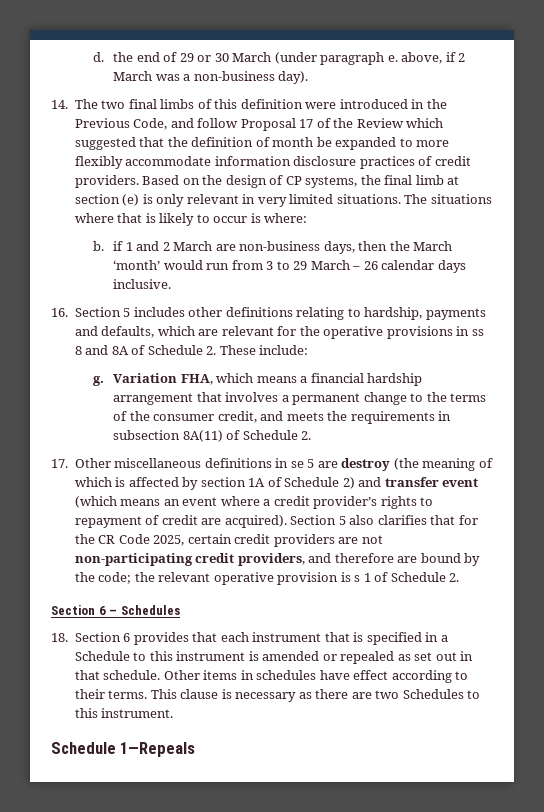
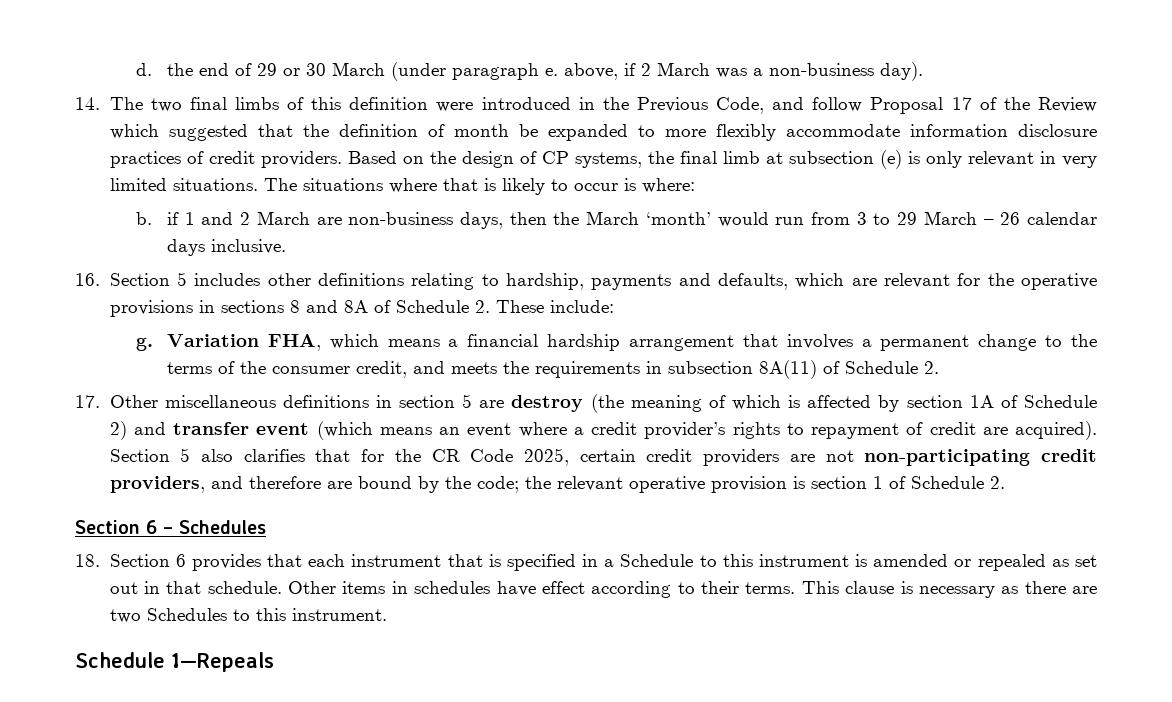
- Based on the design of CP systems, the final limb at section (e) is only relevant in very limited situations.
+ Based on the design of CP systems, the final limb at subsection (e) is only relevant in very limited situations.
- 16. Section 5 includes other definitions relating to hardship, payments and defaults, which are relevant for the operative provisions in ss 8 and 8A of Schedule 2. These include:
+ 16. Section 5 includes other definitions relating to hardship, payments and defaults, which are relevant for the operative provisions in sections 8 and 8A of Schedule 2. These include:
- 17. Other miscellaneous definitions in se 5 are destroy (the meaning of which is affected by section 1A of Schedule 2) and transfer event (which means an event where a credit provider’s rights to repayment of credit are acquired).
+ 17. Other miscellaneous definitions in section 5 are destroy (the meaning of which is affected by section 1A of Schedule 2) and transfer event (which means an event where a credit provider’s rights to repayment of credit are acquired).
- Section 5 also clarifies that for the CR Code 2025, certain credit providers are not non-participating credit providers, and therefore are bound by the code; the relevant operative provision is s 1 of Schedule 2.
+ Section 5 also clarifies that for the CR Code 2025, certain credit providers are not non-participating credit providers, and therefore are bound by the code; the relevant operative provision is section 1 of Schedule 2.

